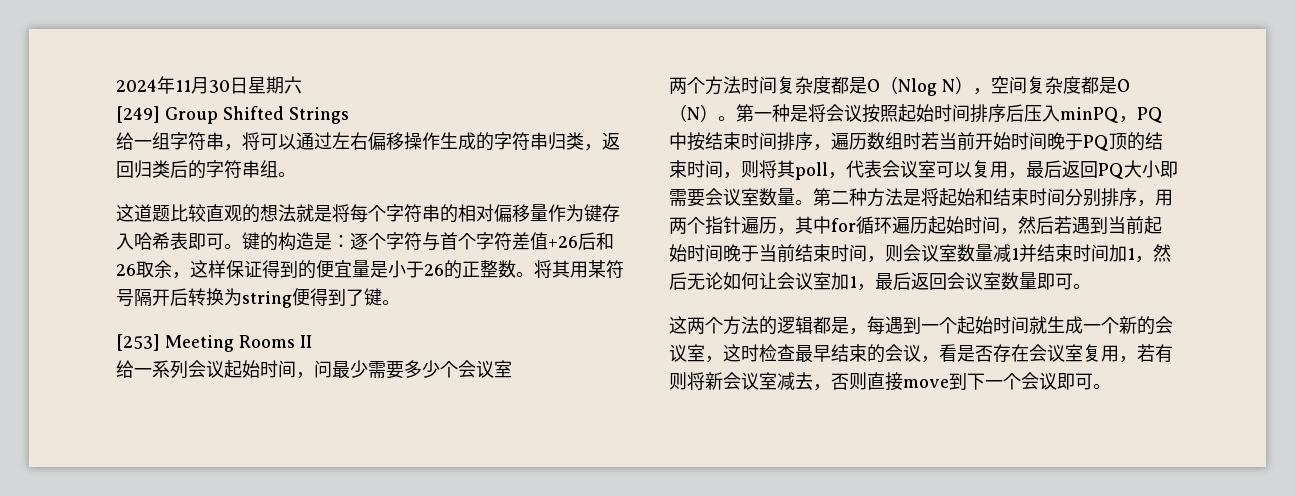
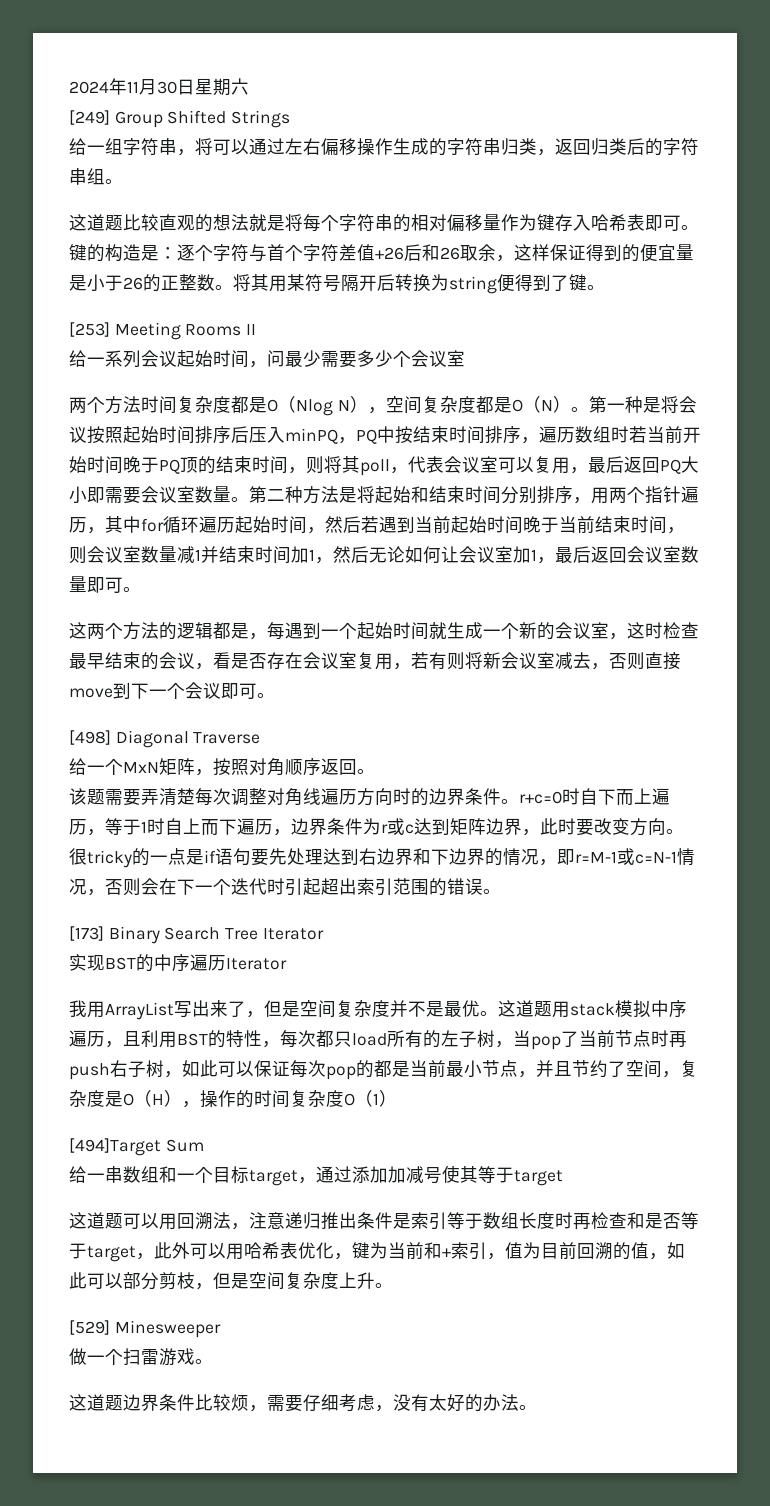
+ [498] Diagonal Traverse
+ 给一个MxN矩阵，按照对角顺序返回。
+ 该题需要弄清楚每次调整对角线遍历方向时的边界条件。r+c=0时自下而上遍历，等于1时自上而下遍历，边界条件为r或c达到矩阵边界，此时要改变方向。很tricky的一点是if语句要先处理达到右边界和下边界的情况，即r=M-1或c=N-1情况，否则会在下一个迭代时引起超出索引范围的错误。
+ [173] Binary Search Tree Iterator
+ 实现BST的中序遍历Iterator
+ 我用ArrayList写出来了，但是空间复杂度并不是最优。这道题用stack模拟中序遍历，且利用BST的特性，每次都只load所有的左子树，当pop了当前节点时再push右子树，如此可以保证每次pop的都是当前最小节点，并且节约了空间，复杂度是O（H），操作的时间复杂度O（1）
+ [494]Target Sum
+ 给一串数组和一个目标target，通过添加加减号使其等于target
+ 这道题可以用回溯法，注意递归推出条件是索引等于数组长度时再检查和是否等于target，此外可以用哈希表优化，键为当前和+索引，值为目前回溯的值，如此可以部分剪枝，但是空间复杂度上升。
+ [529] Minesweeper
+ 做一个扫雷游戏。
+ 这道题边界条件比较烦，需要仔细考虑，没有太好的办法。

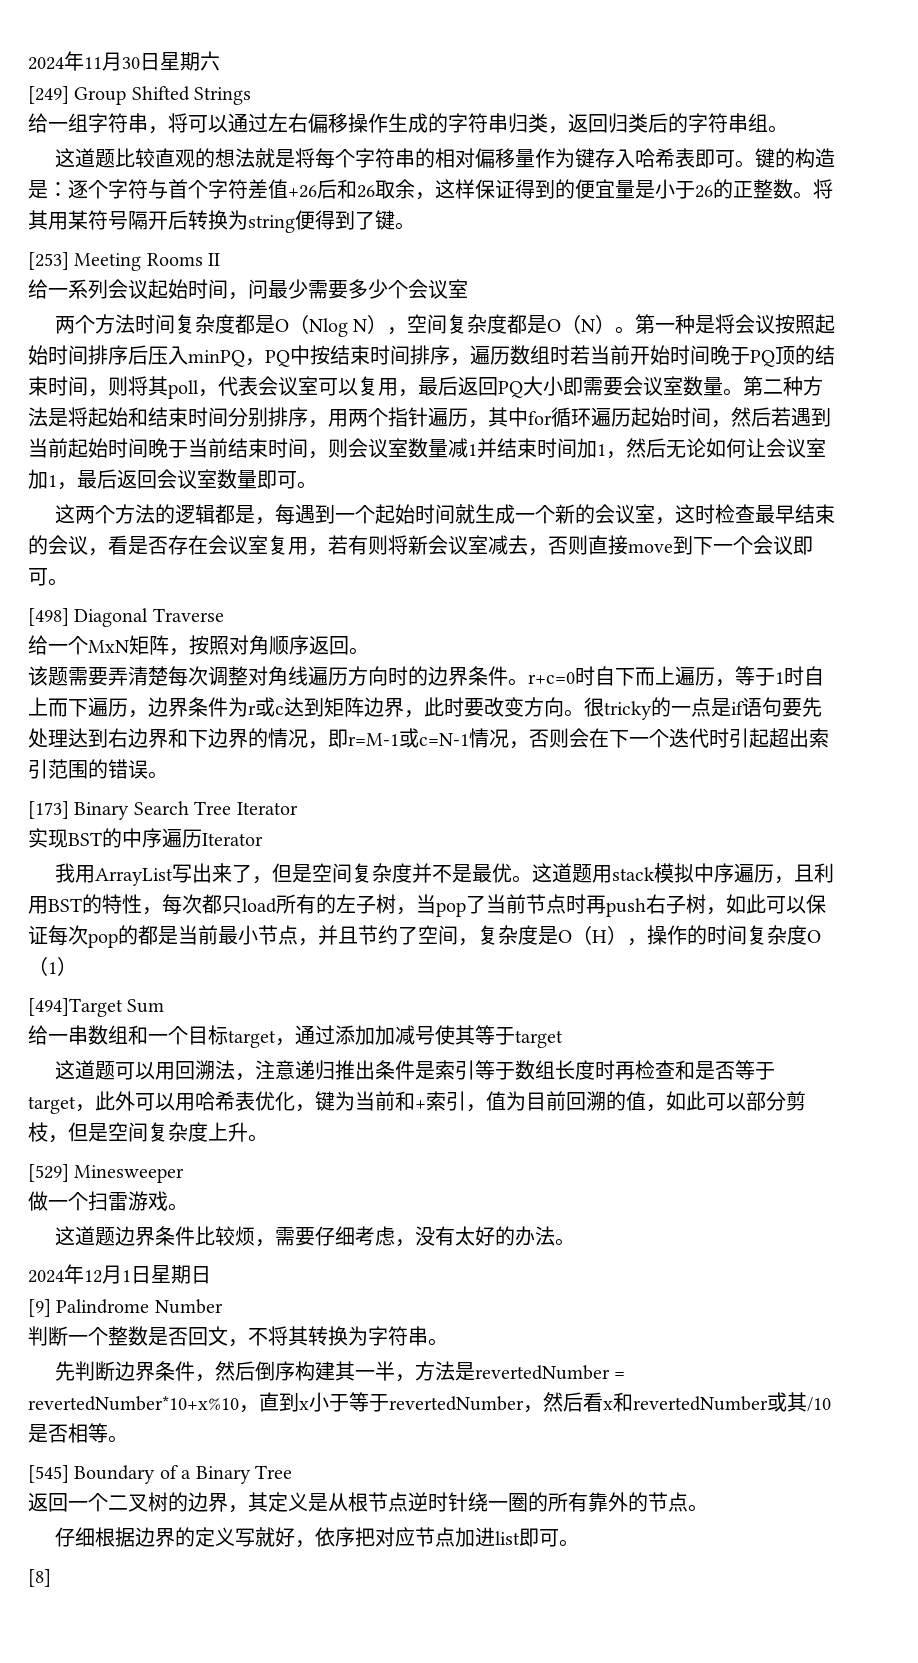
+ 2024年12月1日星期日
+ [9] Palindrome Number
+ 判断一个整数是否回文，不将其转换为字符串。
+ 先判断边界条件，然后倒序构建其一半，方法是revertedNumber = revertedNumber*10+x%10，直到x小于等于revertedNumber，然后看x和revertedNumber或其/10是否相等。
+ [545] Boundary of a Binary Tree
+ 返回一个二叉树的边界，其定义是从根节点逆时针绕一圈的所有靠外的节点。
+ 仔细根据边界的定义写就好，依序把对应节点加进list即可。
+ [8]

